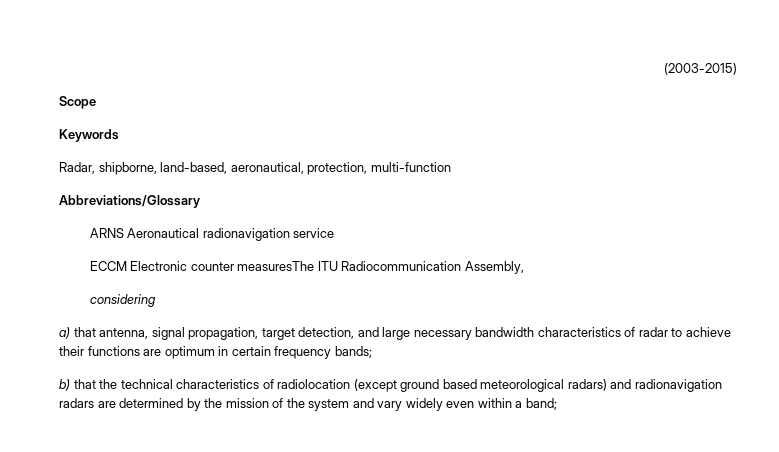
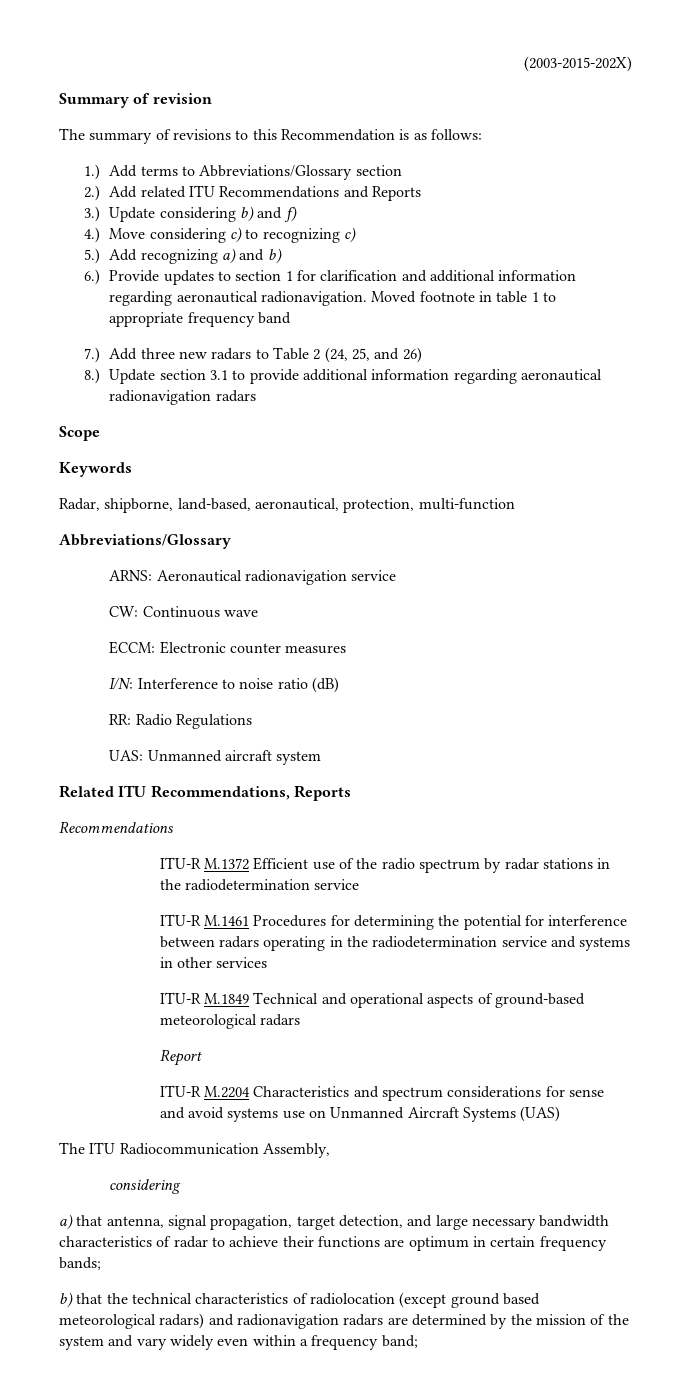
- (2003-2015)
+ (2003-2015-202X)
+ Summary of revision
+ The summary of revisions to this Recommendation is as follows:
+ 1.) Add terms to Abbreviations/Glossary section
+ 2.) Add related ITU Recommendations and Reports
+ 3.) Update considering b) and f)
+ 4.) Move considering c) to recognizing c)
+ 5.) Add recognizing a) and b)
+ 6.) Provide updates to section 1 for clarification and additional information regarding aeronautical radionavigation. Moved footnote in table 1 to appropriate frequency band
+ 7.) Add three new radars to Table 2 (24, 25, and 26)
+ 8.) Update section 3.1 to provide additional information regarding aeronautical radionavigation radars
- ARNS Aeronautical radionavigation service
+ ARNS: Aeronautical radionavigation service
- ECCM Electronic counter measuresThe ITU Radiocommunication Assembly,
+ CW: Continuous wave
+ ECCM: Electronic counter measures
+ I/N: Interference to noise ratio (dB)
+ RR: Radio Regulations
+ UAS: Unmanned aircraft system
+ Related ITU Recommendations, Reports
+ Recommendations
+ ITU-R M.1372 Efficient use of the radio spectrum by radar stations in the radiodetermination service
+ ITU-R M.1461 Procedures for determining the potential for interference between radars operating in the radiodetermination service and systems in other services
+ ITU-R M.1849 Technical and operational aspects of ground-based meteorological radars
+ Report
+ ITU-R M.2204 Characteristics and spectrum considerations for sense and avoid systems use on Unmanned Aircraft Systems (UAS)
+ The ITU Radiocommunication Assembly,
- b) that the technical characteristics of radiolocation (except ground based meteorological radars) and radionavigation radars are determined by the mission of the system and vary widely even within a band;
+ b) that the technical characteristics of radiolocation (except ground based meteorological radars) and radionavigation radars are determined by the mission of the system and vary widely even within a frequency band;

